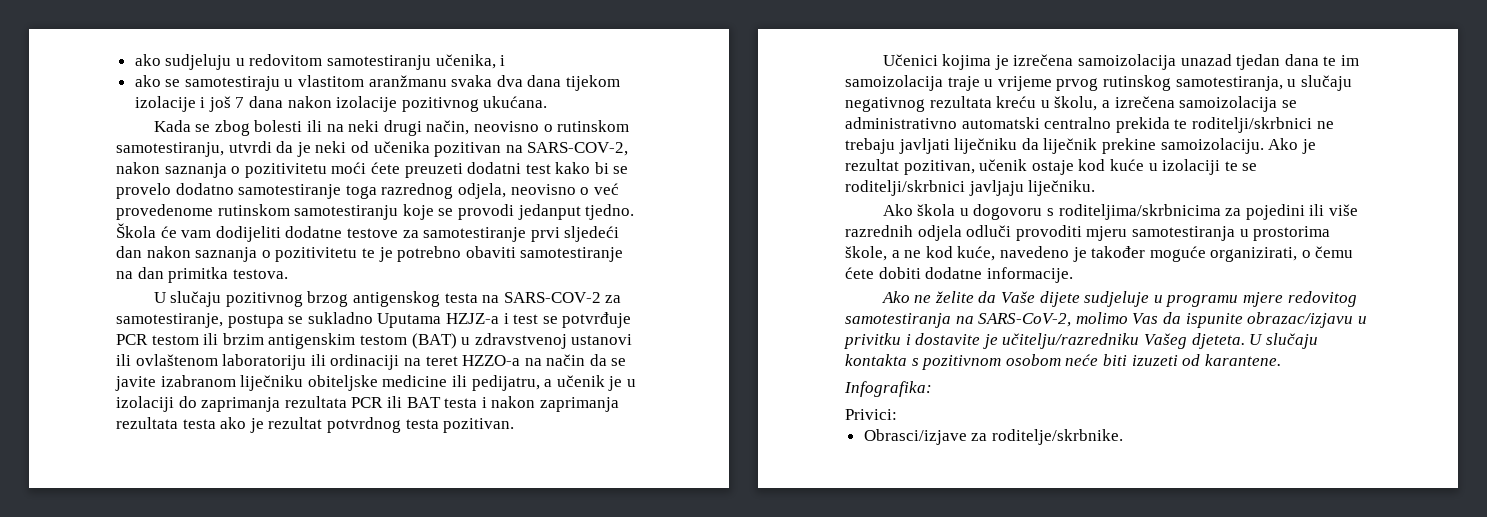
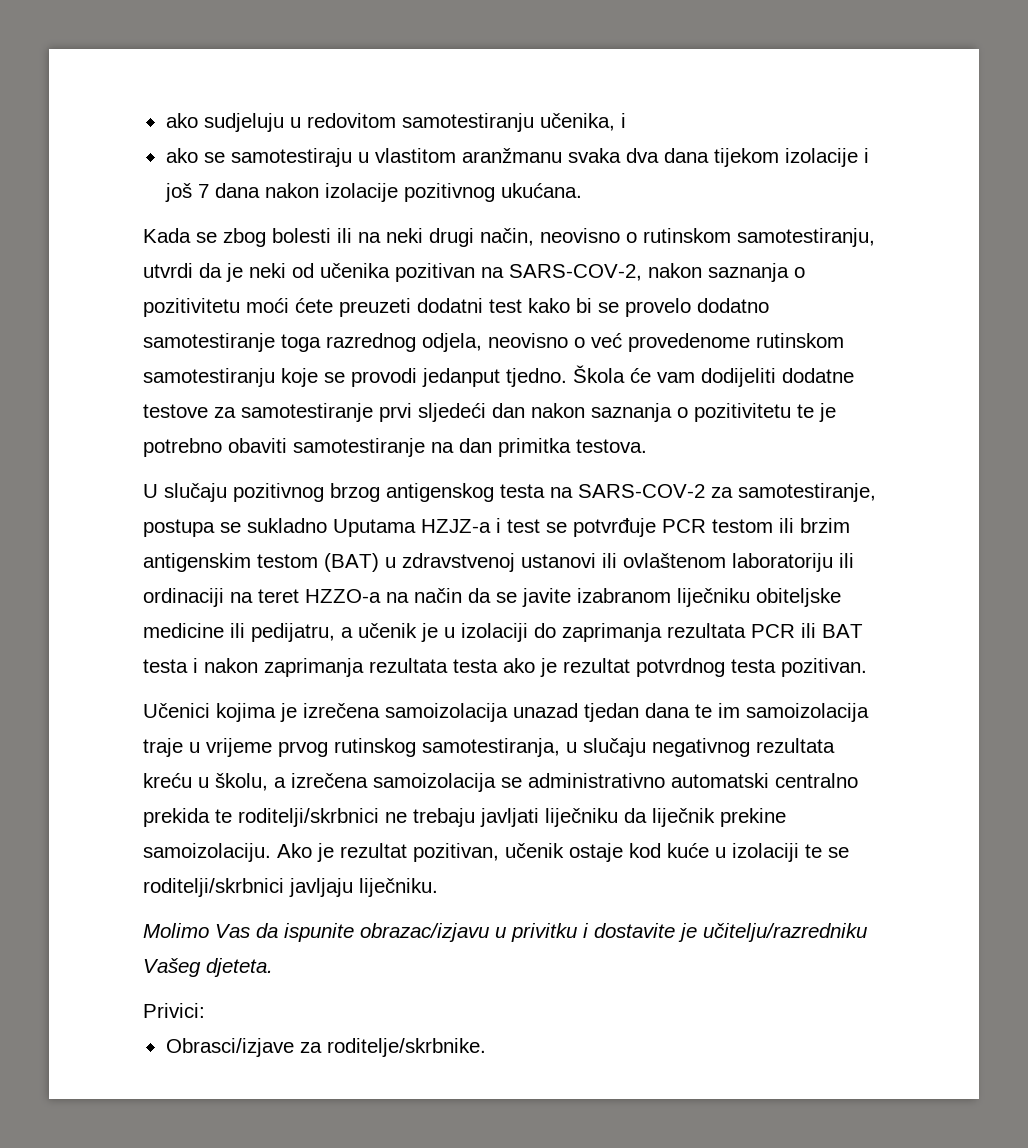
- Ako škola u dogovoru s roditeljima/skrbnicima za pojedini ili više razrednih odjela odluči provoditi mjeru samotestiranja u prostorima škole, a ne kod kuće, navedeno je također moguće organizirati, o čemu ćete dobiti dodatne informacije.
- Ako ne želite da Vaše dijete sudjeluje u programu mjere redovitog samotestiranja na SARS-CoV-2, molimo Vas da ispunite obrazac/izjavu u privitku i dostavite je učitelju/razredniku Vašeg djeteta. U slučaju kontakta s pozitivnom osobom neće biti izuzeti od karantene.
- Infografika:
+ Molimo Vas da ispunite obrazac/izjavu u privitku i dostavite je učitelju/razredniku Vašeg djeteta.

